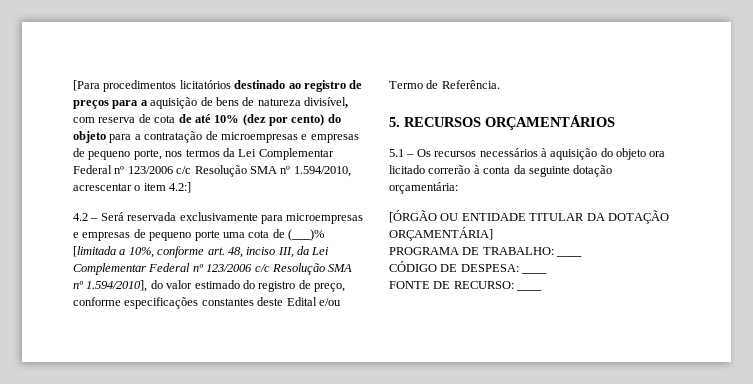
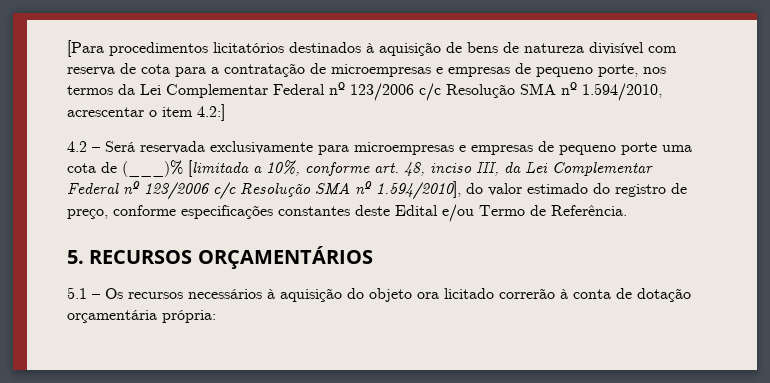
- [Para procedimentos licitatórios destinado ao registro de preços para a aquisição de bens de natureza divisível, com reserva de cota de até 10% (dez por cento) do objeto para a contratação de microempresas e empresas de pequeno porte, nos termos da Lei Complementar Federal nº 123/2006 c/c Resolução SMA nº 1.594/2010, acrescentar o item 4.2:]
+ [Para procedimentos licitatórios destinados à aquisição de bens de natureza divisível com reserva de cota para a contratação de microempresas e empresas de pequeno porte, nos termos da Lei Complementar Federal nº 123/2006 c/c Resolução SMA nº 1.594/2010, acrescentar o item 4.2:]
- 5.1 – Os recursos necessários à aquisição do objeto ora licitado correrão à conta da seguinte dotação orçamentária:
- [ÓRGÃO OU ENTIDADE TITULAR DA DOTAÇÃO ORÇAMENTÁRIA]
- PROGRAMA DE TRABALHO: ____
- CÓDIGO DE DESPESA: ____
- FONTE DE RECURSO: ____
+ 5.1 – Os recursos necessários à aquisição do objeto ora licitado correrão à conta de dotação orçamentária própria:

